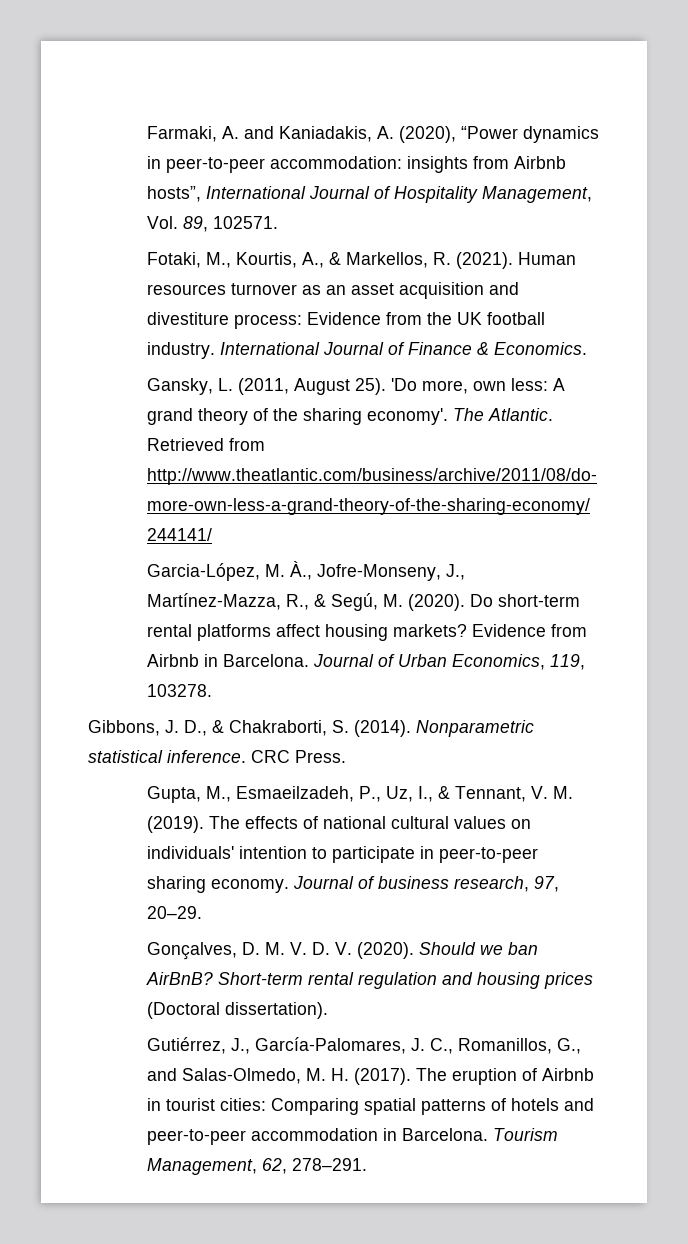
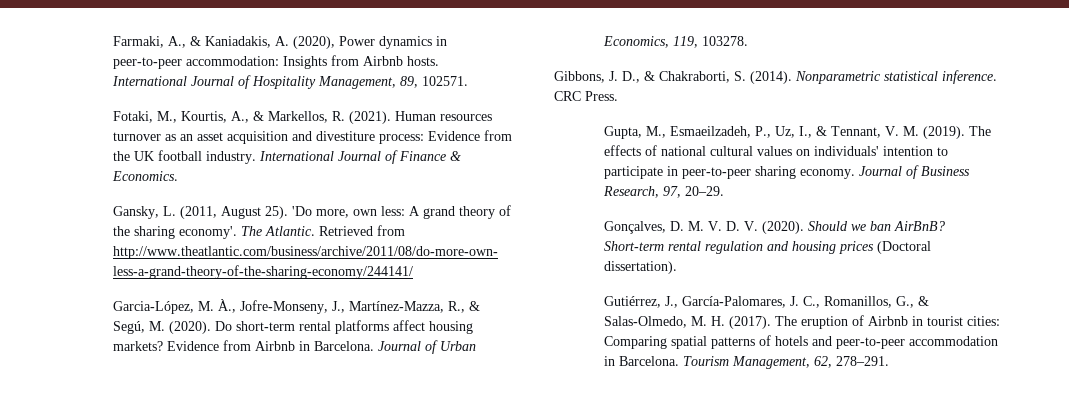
- Farmaki, A. and Kaniadakis, A. (2020), “Power dynamics in peer-to-peer accommodation: insights from Airbnb hosts”, International Journal of Hospitality Management, Vol. 89, 102571.
+ Farmaki, A., & Kaniadakis, A. (2020), Power dynamics in peer-to-peer accommodation: Insights from Airbnb hosts. International Journal of Hospitality Management, 89, 102571.
- Journal of business research, 97, 20–29.
+ Journal of Business Research, 97, 20–29.
- Gutiérrez, J., García-Palomares, J. C., Romanillos, G., and Salas-Olmedo, M. H. (2017).
+ Gutiérrez, J., García-Palomares, J. C., Romanillos, G., & Salas-Olmedo, M. H. (2017).

